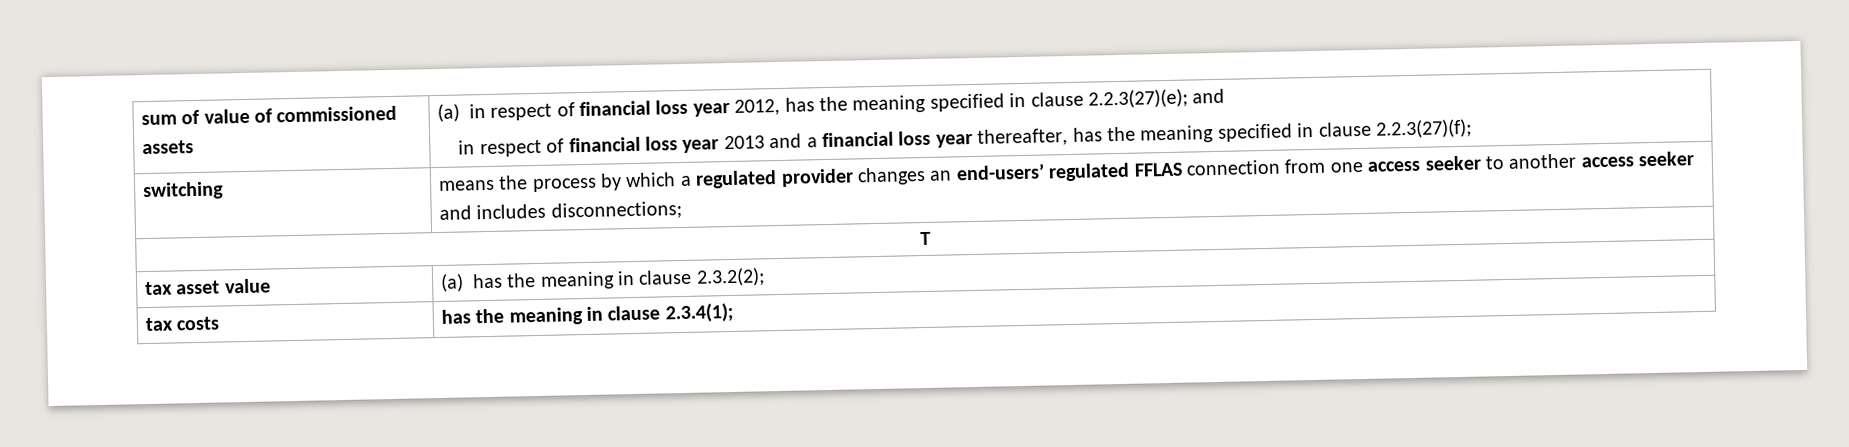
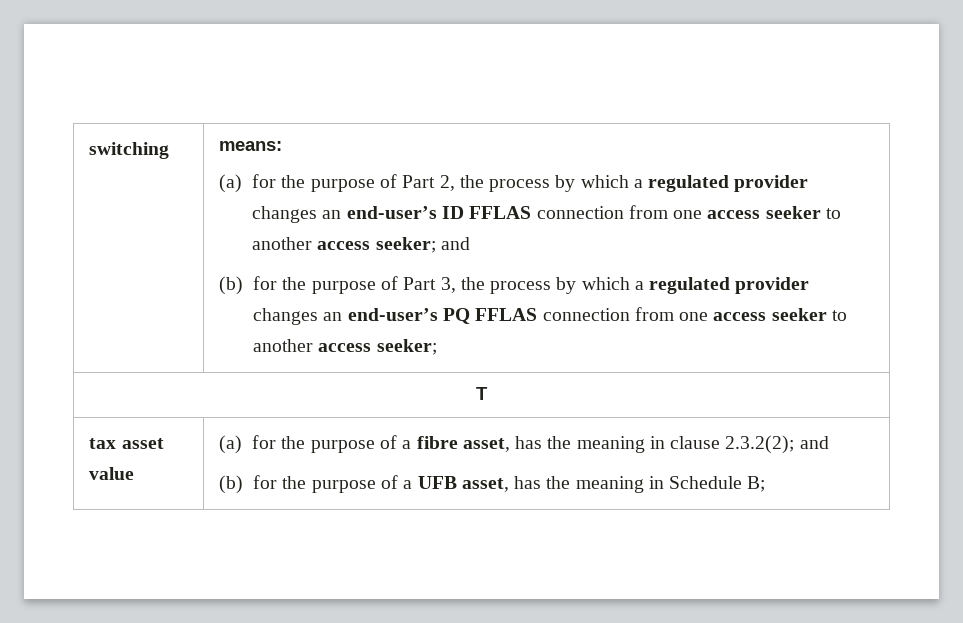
- sum of value of commissioned assets | (a) in respect of financial loss year 2012, has the meaning specified in clause 2.2.3(27)(e); and
- in respect of financial loss year 2013 and a financial loss year thereafter, has the meaning specified in clause 2.2.3(27)(f);
- switching | means the process by which a regulated provider changes an end-users’ regulated FFLAS connection from one access seeker to another access seeker and includes disconnections;
+ switching | means:
+ (a) for the purpose of Part 2, the process by which a regulated provider changes an end-user’s ID FFLAS connection from one access seeker to another access seeker; and
+ (b) for the purpose of Part 3, the process by which a regulated provider changes an end-user’s PQ FFLAS connection from one access seeker to another access seeker;
- tax asset value | (a) has the meaning in clause 2.3.2(2);
- tax costs | has the meaning in clause 2.3.4(1);
+ tax asset value | (a) for the purpose of a fibre asset, has the meaning in clause 2.3.2(2); and
+ (b) for the purpose of a UFB asset, has the meaning in Schedule B;

